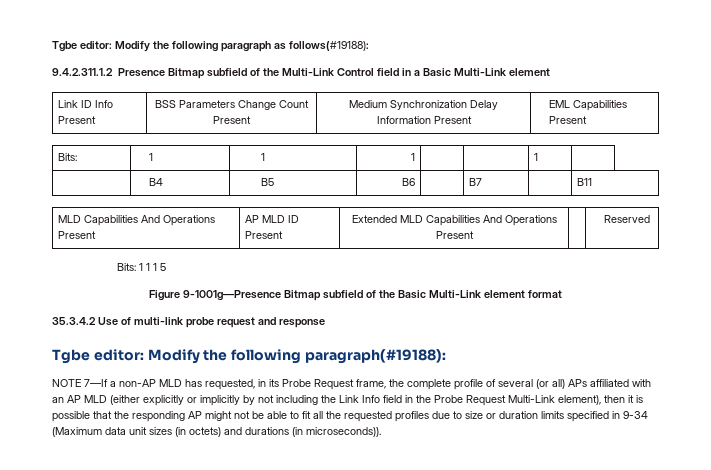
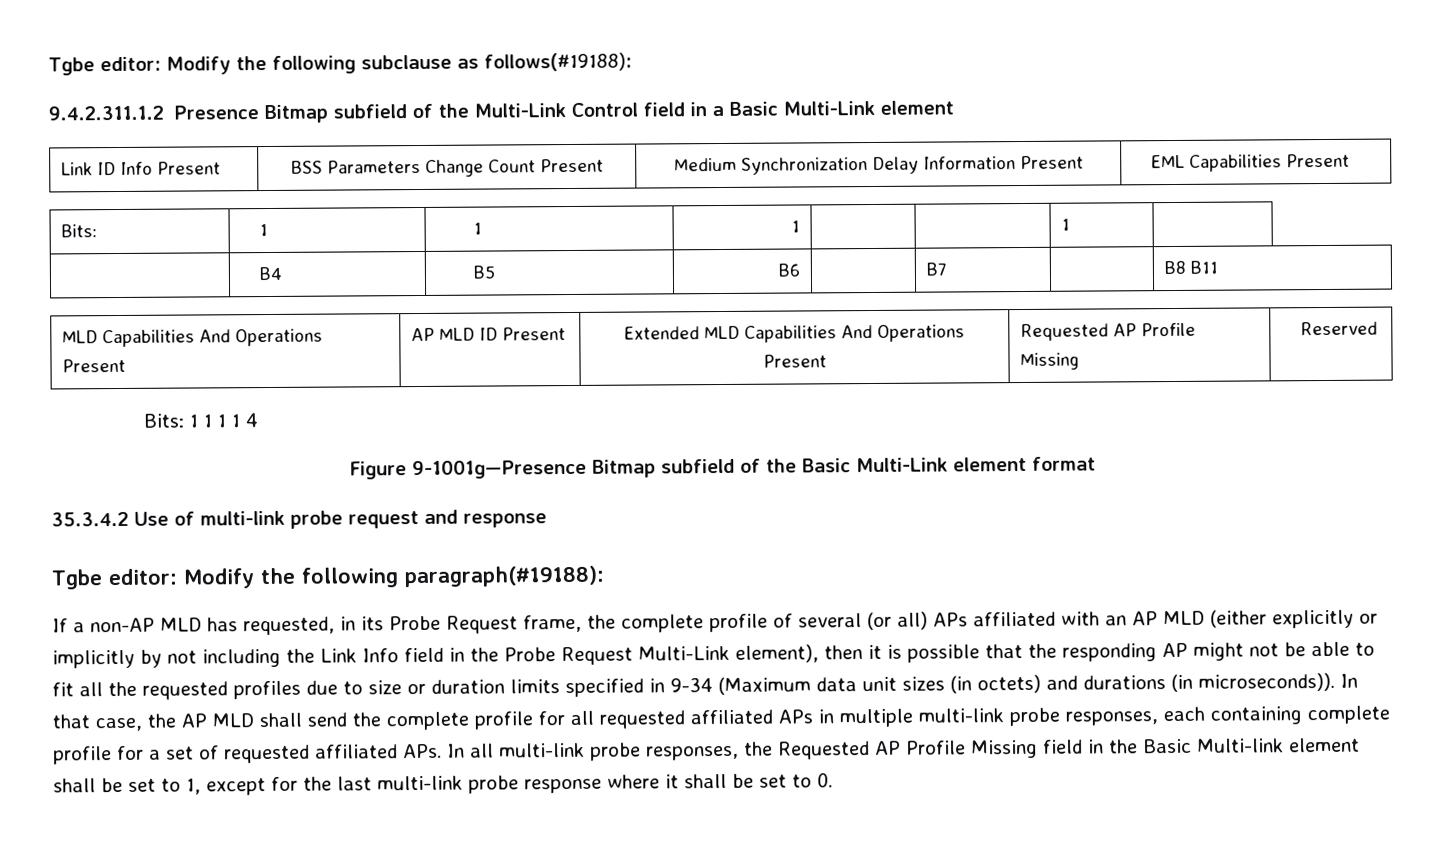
- Tgbe editor: Modify the following paragraph as follows(#19188):
+ Tgbe editor: Modify the following subclause as follows(#19188):
- | B4 | B5 | B6 | | B7 | | B11
+ | B4 | B5 | B6 | | B7 | | B8 B11
- MLD Capabilities And Operations Present | AP MLD ID Present | Extended MLD Capabilities And Operations Present | | Reserved
+ MLD Capabilities And Operations Present | AP MLD ID Present | Extended MLD Capabilities And Operations Present | Requested AP Profile Missing | Reserved
- Bits: 1 1 1 5
+ Bits: 1 1 1 1 4
- NOTE 7—If a non-AP MLD has requested, in its Probe Request frame, the complete profile of several (or all) APs affiliated with an AP MLD (either explicitly or implicitly by not including the Link Info field in the Probe Request Multi-Link element), then it is possible that the responding AP might not be able to fit all the requested profiles due to size or duration limits specified in 9-34 (Maximum data unit sizes (in octets) and durations (in microseconds)).
+ If a non-AP MLD has requested, in its Probe Request frame, the complete profile of several (or all) APs affiliated with an AP MLD (either explicitly or implicitly by not including the Link Info field in the Probe Request Multi-Link element), then it is possible that the responding AP might not be able to fit all the requested profiles due to size or duration limits specified in 9-34 (Maximum data unit sizes (in octets) and durations (in microseconds)).
+ In that case, the AP MLD shall send the complete profile for all requested affiliated APs in multiple multi-link probe responses, each containing complete profile for a set of requested affiliated APs. In all multi-link probe responses, the Requested AP Profile Missing field in the Basic Multi-link element shall be set to 1, except for the last multi-link probe response where it shall be set to 0.

